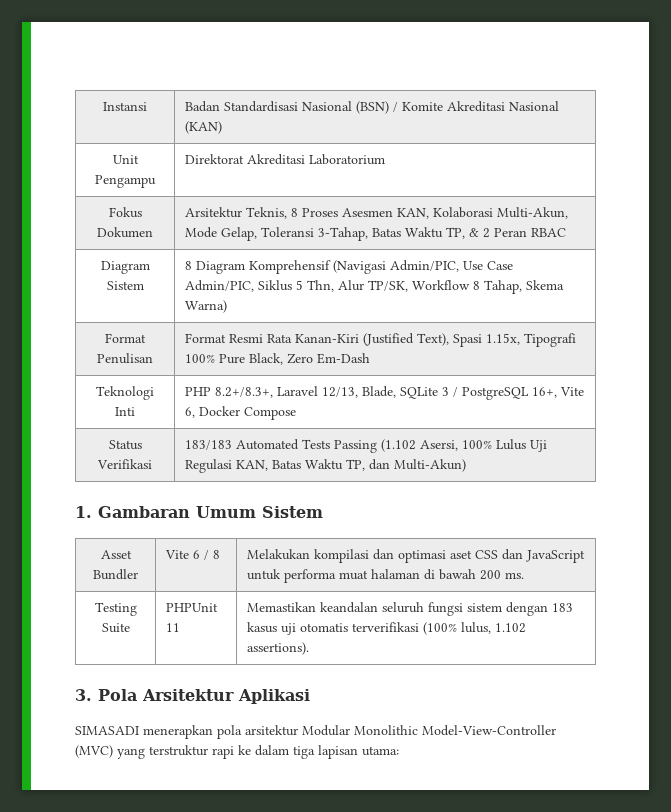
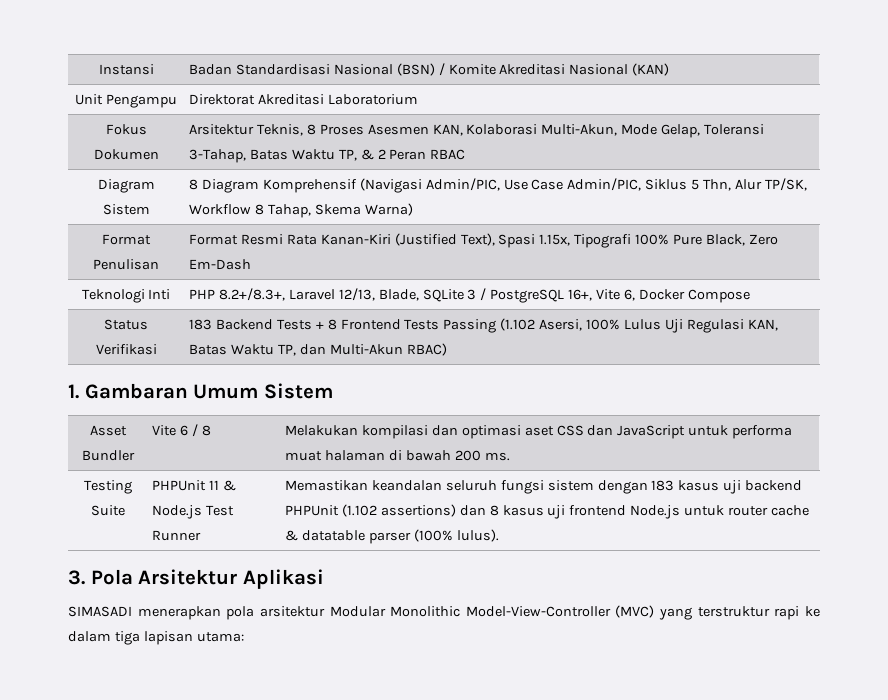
- Status Verifikasi | 183/183 Automated Tests Passing (1.102 Asersi, 100% Lulus Uji Regulasi KAN, Batas Waktu TP, dan Multi-Akun)
+ Status Verifikasi | 183 Backend Tests + 8 Frontend Tests Passing (1.102 Asersi, 100% Lulus Uji Regulasi KAN, Batas Waktu TP, dan Multi-Akun RBAC)
- Testing Suite | PHPUnit 11 | Memastikan keandalan seluruh fungsi sistem dengan 183 kasus uji otomatis terverifikasi (100% lulus, 1.102 assertions).
+ Testing Suite | PHPUnit 11 & Node.js Test Runner | Memastikan keandalan seluruh fungsi sistem dengan 183 kasus uji backend PHPUnit (1.102 assertions) dan 8 kasus uji frontend Node.js untuk router cache & datatable parser (100% lulus).

